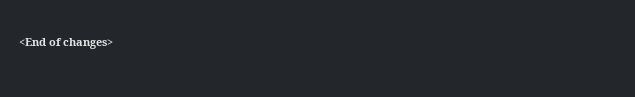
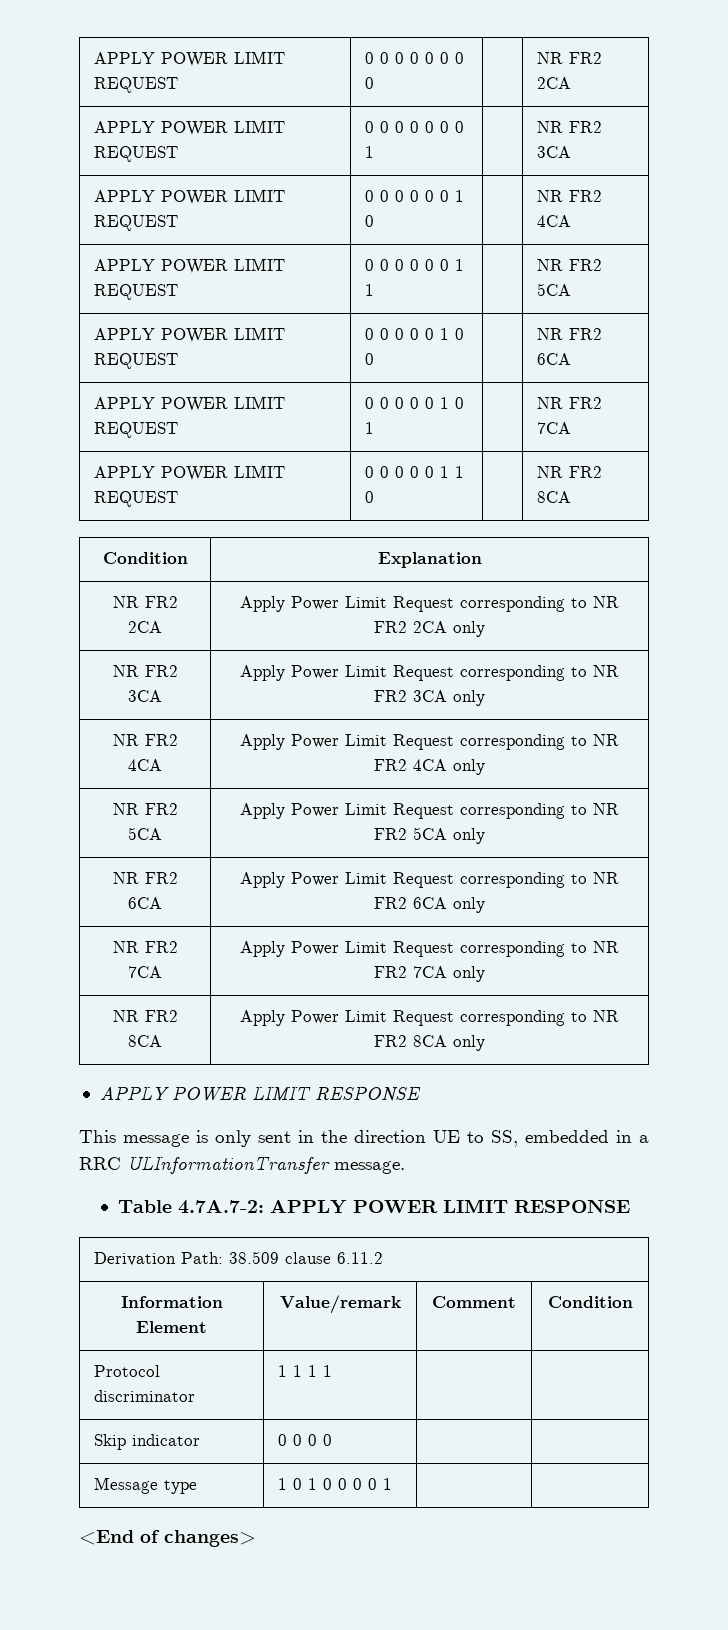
+ APPLY POWER LIMIT REQUEST | 0 0 0 0 0 0 0 0 | | NR FR2 2CA
+ APPLY POWER LIMIT REQUEST | 0 0 0 0 0 0 0 1 | | NR FR2 3CA
+ APPLY POWER LIMIT REQUEST | 0 0 0 0 0 0 1 0 | | NR FR2 4CA
+ APPLY POWER LIMIT REQUEST | 0 0 0 0 0 0 1 1 | | NR FR2 5CA
+ APPLY POWER LIMIT REQUEST | 0 0 0 0 0 1 0 0 | | NR FR2 6CA
+ APPLY POWER LIMIT REQUEST | 0 0 0 0 0 1 0 1 | | NR FR2 7CA
+ APPLY POWER LIMIT REQUEST | 0 0 0 0 0 1 1 0 | | NR FR2 8CA
+ Condition | Explanation
+ NR FR2 2CA | Apply Power Limit Request corresponding to NR FR2 2CA only
+ NR FR2 3CA | Apply Power Limit Request corresponding to NR FR2 3CA only
+ NR FR2 4CA | Apply Power Limit Request corresponding to NR FR2 4CA only
+ NR FR2 5CA | Apply Power Limit Request corresponding to NR FR2 5CA only
+ NR FR2 6CA | Apply Power Limit Request corresponding to NR FR2 6CA only
+ NR FR2 7CA | Apply Power Limit Request corresponding to NR FR2 7CA only
+ NR FR2 8CA | Apply Power Limit Request corresponding to NR FR2 8CA only
+ APPLY POWER LIMIT RESPONSE
+ This message is only sent in the direction UE to SS, embedded in a RRC ULInformationTransfer message.
+ Table 4.7A.7-2: APPLY POWER LIMIT RESPONSE
+ Derivation Path: 38.509 clause 6.11.2
+ Information Element | Value/remark | Comment | Condition
+ Protocol discriminator | 1 1 1 1 | |
+ Skip indicator | 0 0 0 0 | |
+ Message type | 1 0 1 0 0 0 0 1 | |

